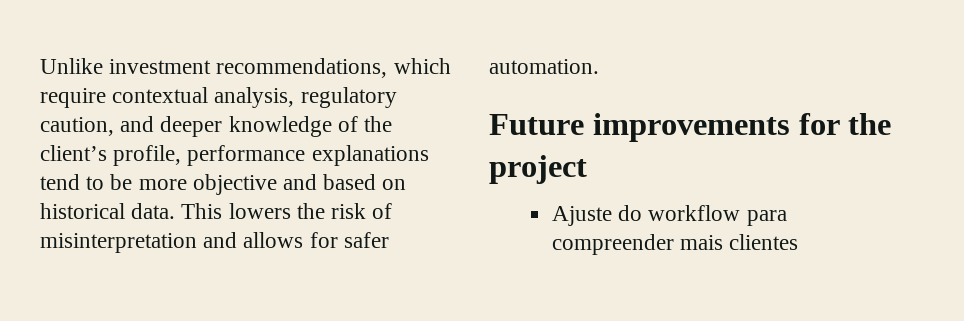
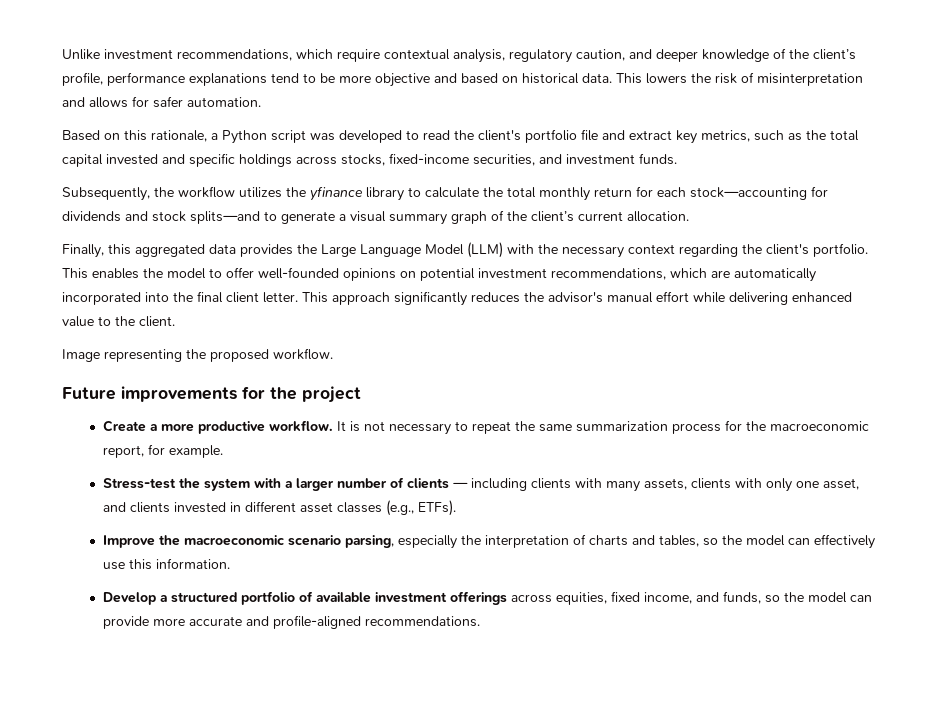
+ Based on this rationale, a Python script was developed to read the client's portfolio file and extract key metrics, such as the total capital invested and specific holdings across stocks, fixed-income securities, and investment funds.
+ Subsequently, the workflow utilizes the yfinance library to calculate the total monthly return for each stock—accounting for dividends and stock splits—and to generate a visual summary graph of the client’s current allocation.
+ Finally, this aggregated data provides the Large Language Model (LLM) with the necessary context regarding the client's portfolio. This enables the model to offer well-founded opinions on potential investment recommendations, which are automatically incorporated into the final client letter. This approach significantly reduces the advisor's manual effort while delivering enhanced value to the client.
+ Image representing the proposed workflow.
- Ajuste do workflow para compreender mais clientes
+ Create a more productive workflow. It is not necessary to repeat the same summarization process for the macroeconomic report, for example.
+ Stress-test the system with a larger number of clients — including clients with many assets, clients with only one asset, and clients invested in different asset classes (e.g., ETFs).
+ Improve the macroeconomic scenario parsing, especially the interpretation of charts and tables, so the model can effectively use this information.
+ Develop a structured portfolio of available investment offerings across equities, fixed income, and funds, so the model can provide more accurate and profile-aligned recommendations.

